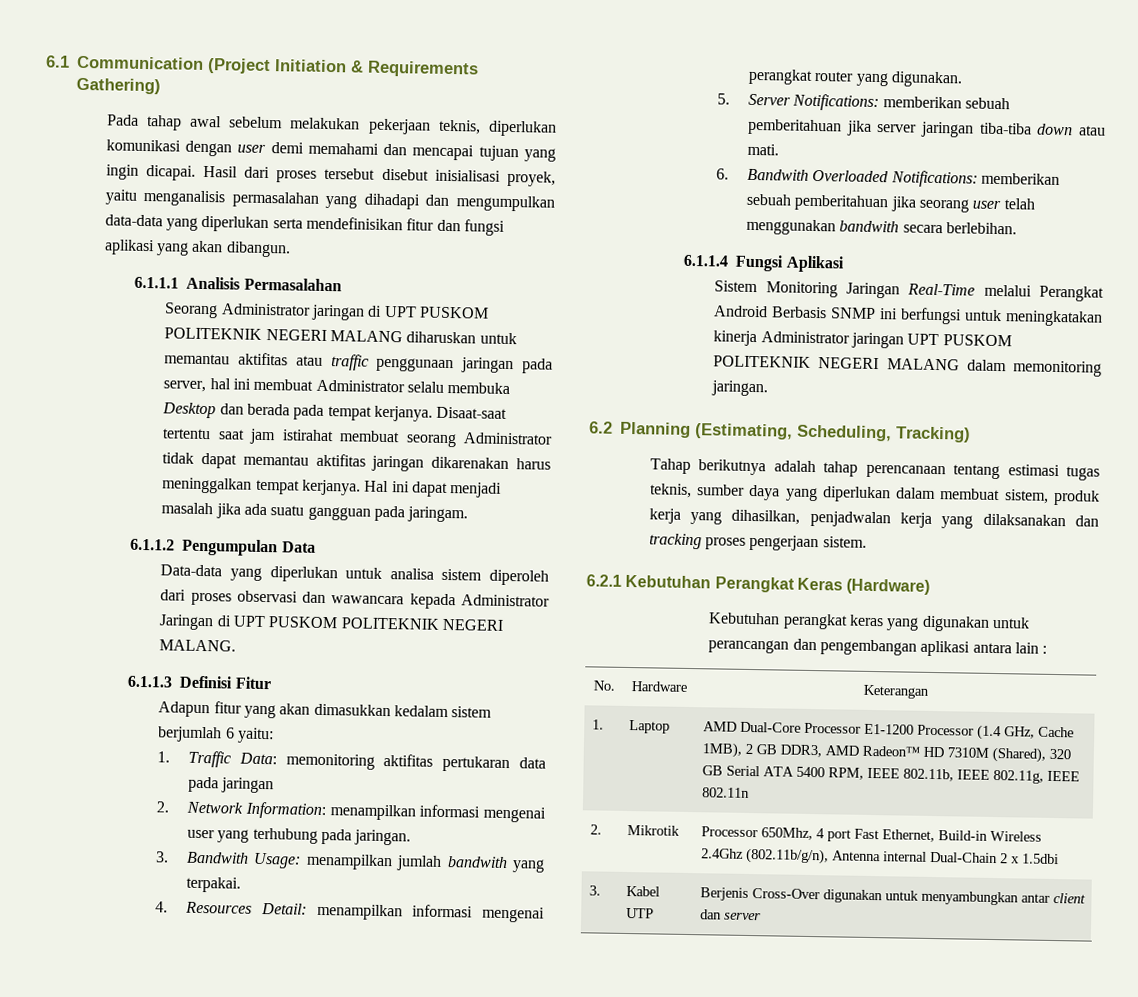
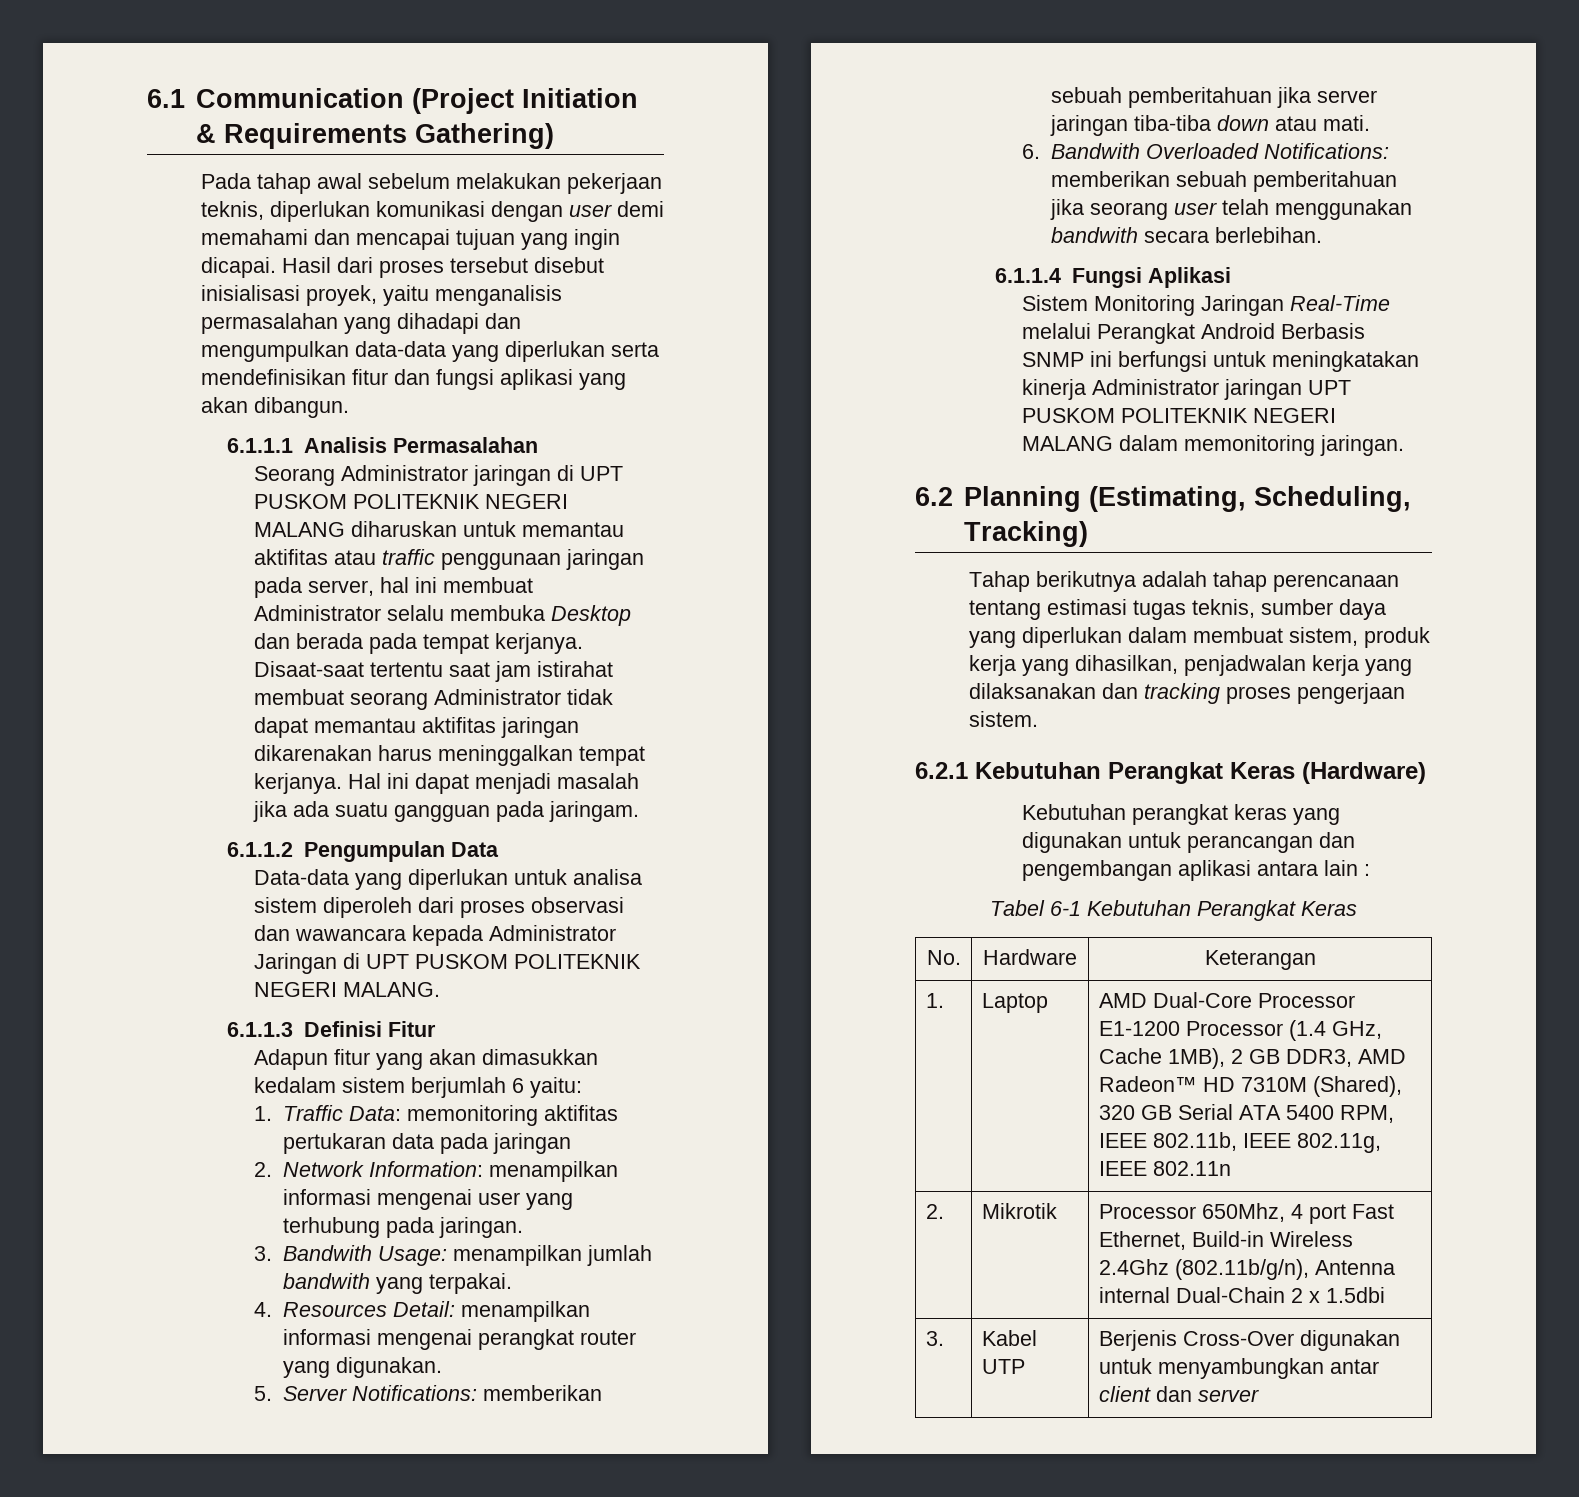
+ Tabel 6-1 Kebutuhan Perangkat Keras

